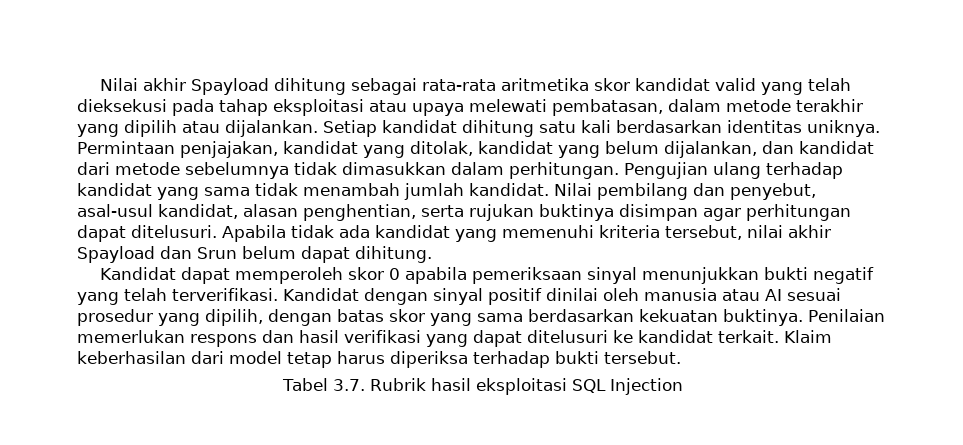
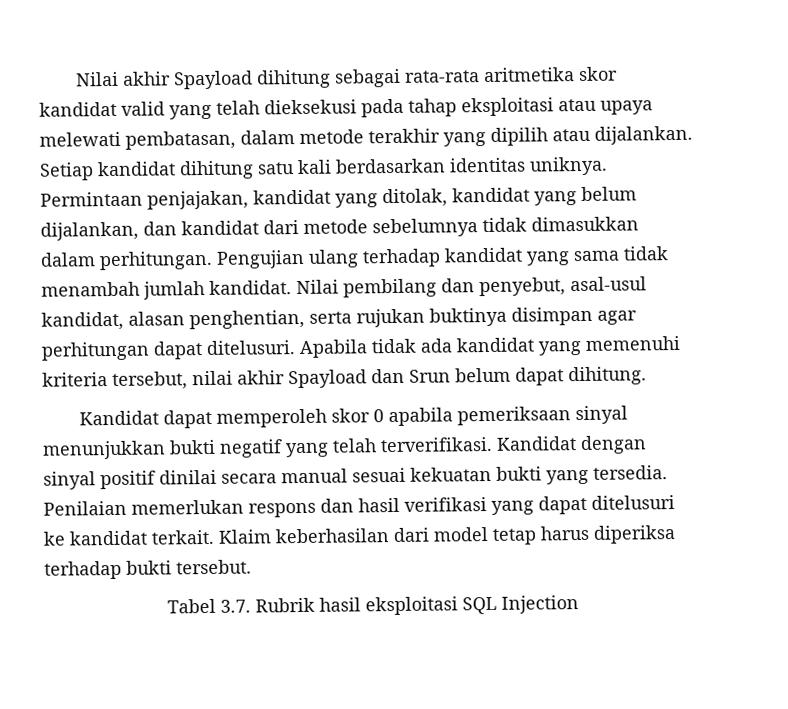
- Kandidat dengan sinyal positif dinilai oleh manusia atau AI sesuai prosedur yang dipilih, dengan batas skor yang sama berdasarkan kekuatan buktinya.
+ Kandidat dengan sinyal positif dinilai secara manual sesuai kekuatan bukti yang tersedia.

